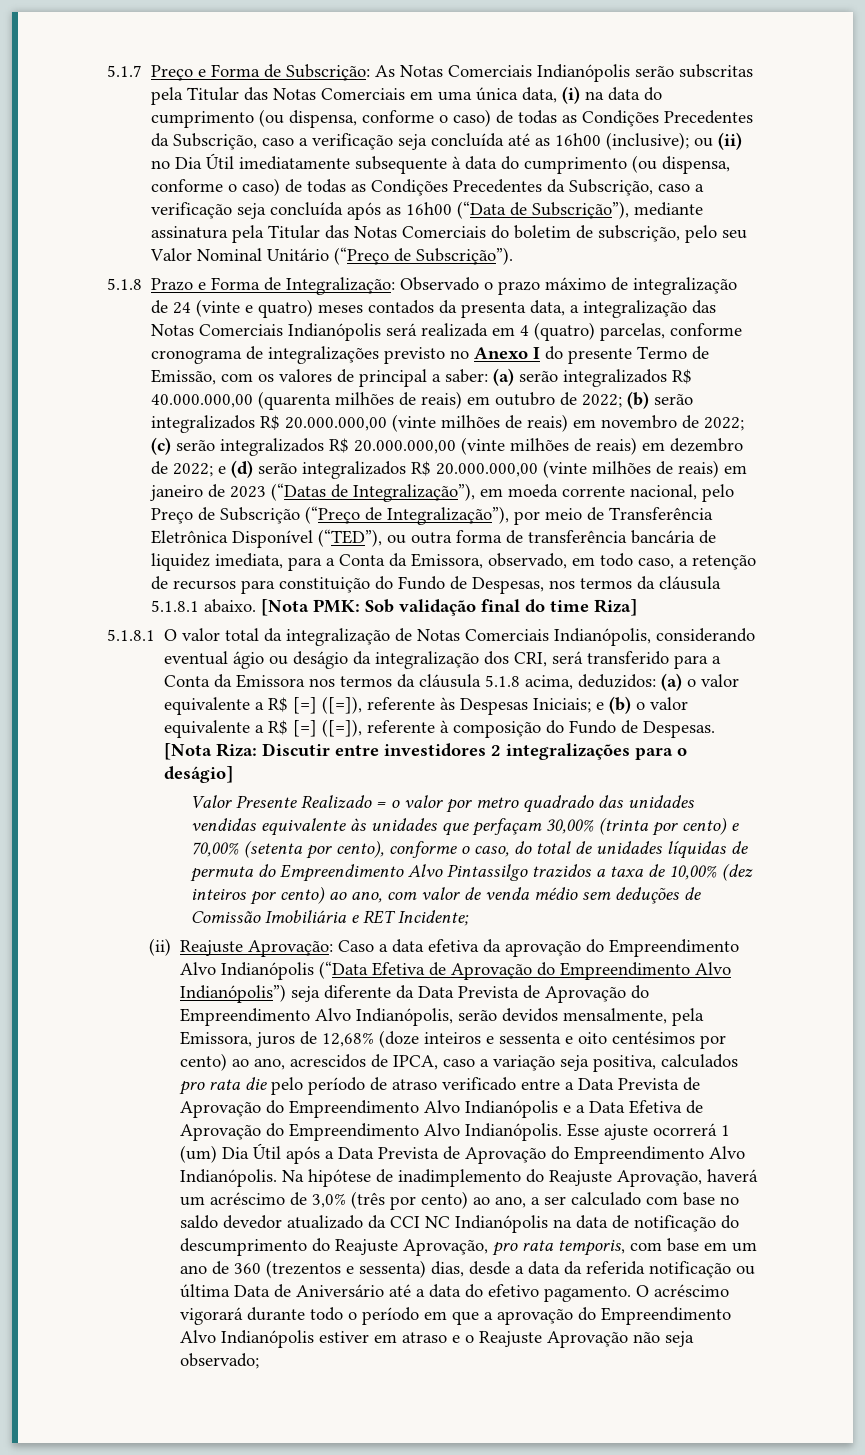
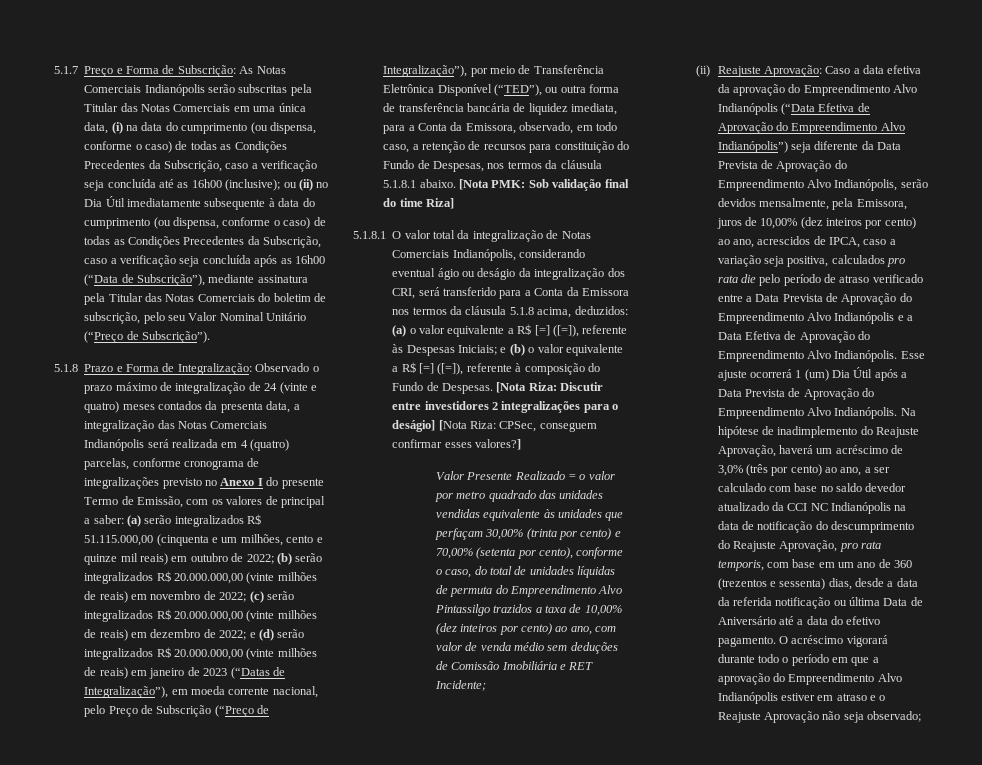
- (a) serão integralizados R$ 40.000.000,00 (quarenta milhões de reais) em outubro de 2022;
+ (a) serão integralizados R$ 51.115.000,00 (cinquenta e um milhões, cento e quinze mil reais) em outubro de 2022;
- [Nota Riza: Discutir entre investidores 2 integralizações para o deságio]
+ [Nota Riza: Discutir entre investidores 2 integralizações para o deságio] [Nota Riza: CPSec, conseguem confirmar esses valores?]
- Caso a data efetiva da aprovação do Empreendimento Alvo Indianópolis (“Data Efetiva de Aprovação do Empreendimento Alvo Indianópolis”) seja diferente da Data Prevista de Aprovação do Empreendimento Alvo Indianópolis, serão devidos mensalmente, pela Emissora, juros de 12,68% (doze inteiros e sessenta e oito centésimos por cento) ao ano, acrescidos de IPCA, caso a variação seja positiva, calculados pro rata die pelo período de atraso verificado entre a Data Prevista de Aprovação do Empreendimento Alvo Indianópolis e a Data Efetiva de Aprovação do Empreendimento Alvo Indianópolis.
+ Caso a data efetiva da aprovação do Empreendimento Alvo Indianópolis (“Data Efetiva de Aprovação do Empreendimento Alvo Indianópolis”) seja diferente da Data Prevista de Aprovação do Empreendimento Alvo Indianópolis, serão devidos mensalmente, pela Emissora, juros de 10,00% (dez inteiros por cento) ao ano, acrescidos de IPCA, caso a variação seja positiva, calculados pro rata die pelo período de atraso verificado entre a Data Prevista de Aprovação do Empreendimento Alvo Indianópolis e a Data Efetiva de Aprovação do Empreendimento Alvo Indianópolis.

